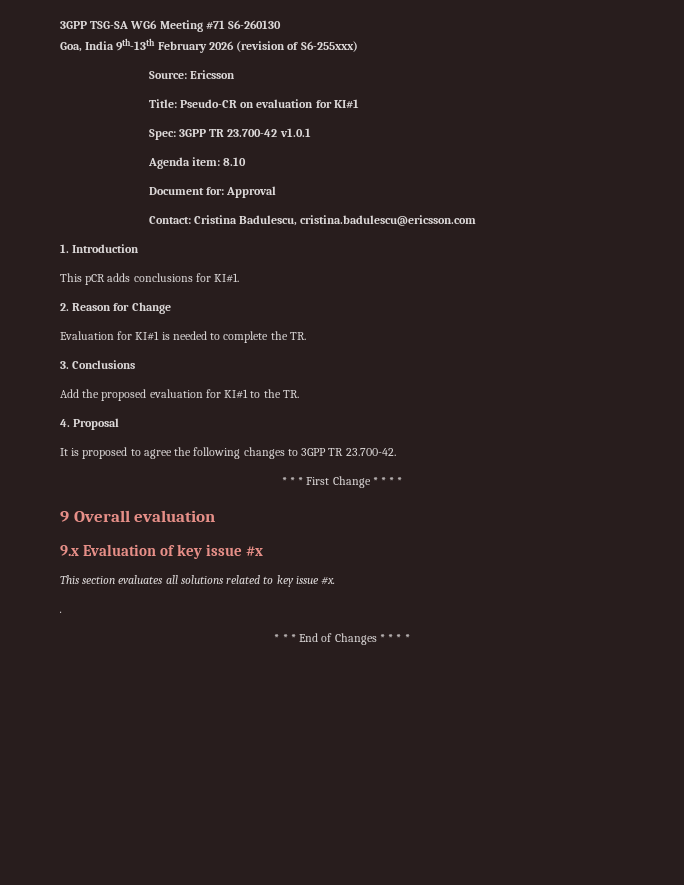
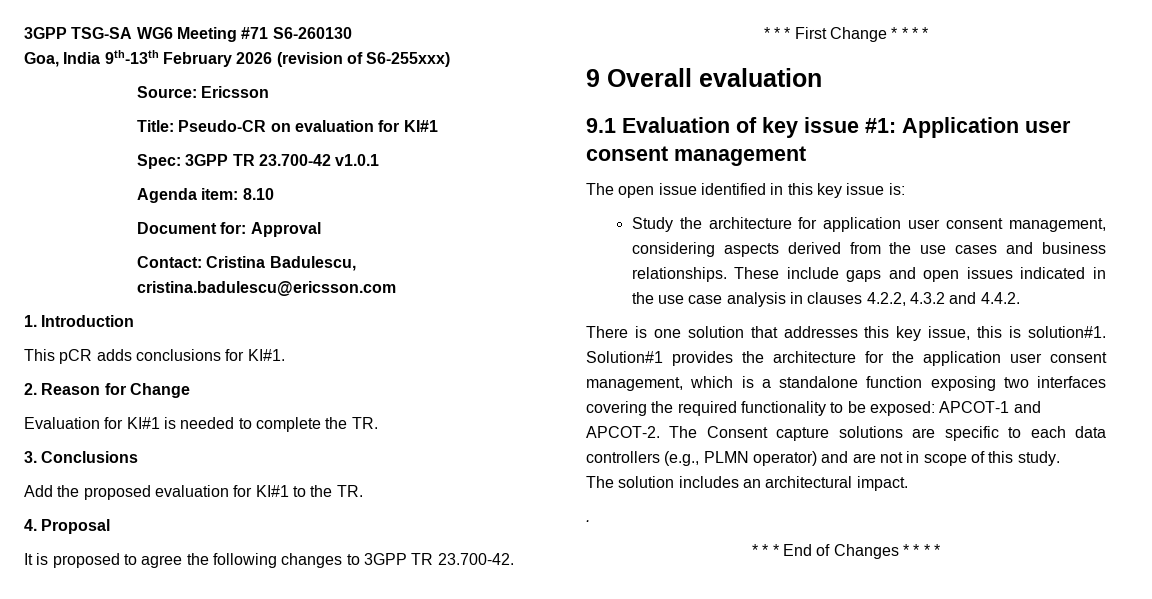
- 9.x Evaluation of key issue #x
- This section evaluates all solutions related to key issue #x.
+ 9.1 Evaluation of key issue #1: Application user consent management
+ The open issue identified in this key issue is:
+ Study the architecture for application user consent management, considering aspects derived from the use cases and business relationships. These include gaps and open issues indicated in the use case analysis in clauses 4.2.2, 4.3.2 and 4.4.2.
+ There is one solution that addresses this key issue, this is solution#1. Solution#1 provides the architecture for the application user consent management, which is a standalone function exposing two interfaces covering the required functionality to be exposed: APCOT-1 and APCOT-2. The Consent capture solutions are specific to each data controllers (e.g., PLMN operator) and are not in scope of this study.
+ The solution includes an architectural impact.

